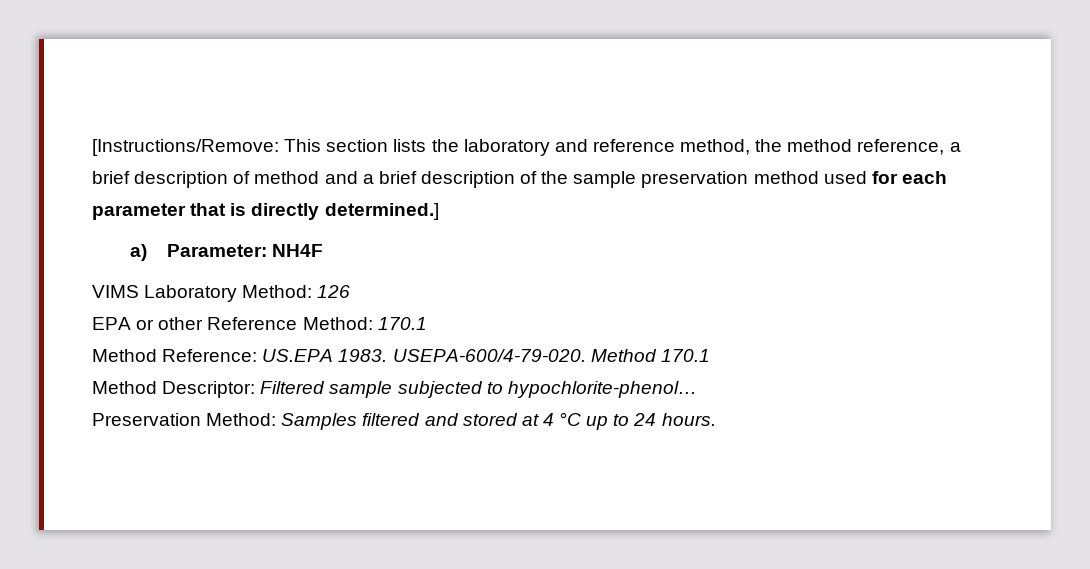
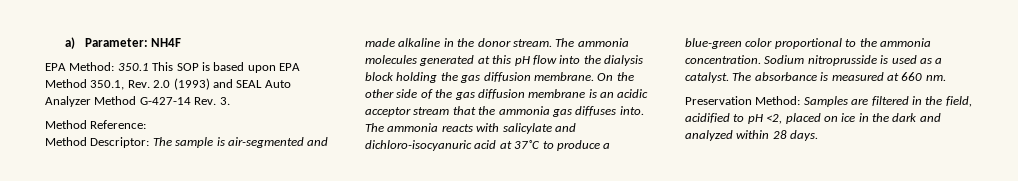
- [Instructions/Remove: This section lists the laboratory and reference method, the method reference, a brief description of method and a brief description of the sample preservation method used for each parameter that is directly determined.]
  a) Parameter: NH4F
- VIMS Laboratory Method: 126
- EPA or other Reference Method: 170.1
- Method Reference: US.EPA 1983. USEPA-600/4-79-020. Method 170.1
- Method Descriptor: Filtered sample subjected to hypochlorite-phenol…
- Preservation Method: Samples filtered and stored at 4 °C up to 24 hours.
+ EPA Method: 350.1 This SOP is based upon EPA Method 350.1, Rev. 2.0 (1993) and SEAL Auto Analyzer Method G-427-14 Rev. 3.
+ Method Reference:
+ Method Descriptor: The sample is air-segmented and made alkaline in the donor stream. The ammonia molecules generated at this pH flow into the dialysis block holding the gas diffusion membrane. On the other side of the gas diffusion membrane is an acidic acceptor stream that the ammonia gas diffuses into. The ammonia reacts with salicylate and dichloro-isocyanuric acid at 37˚C to produce a blue-green color proportional to the ammonia concentration. Sodium nitroprusside is used as a catalyst. The absorbance is measured at 660 nm.
+ Preservation Method: Samples are filtered in the field, acidified to pH <2, placed on ice in the dark and analyzed within 28 days.

